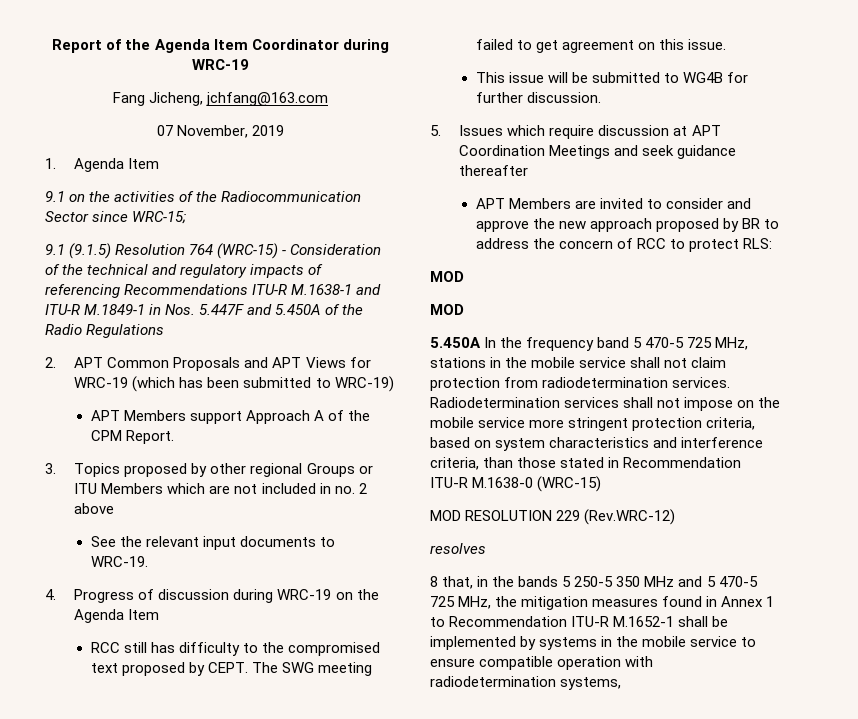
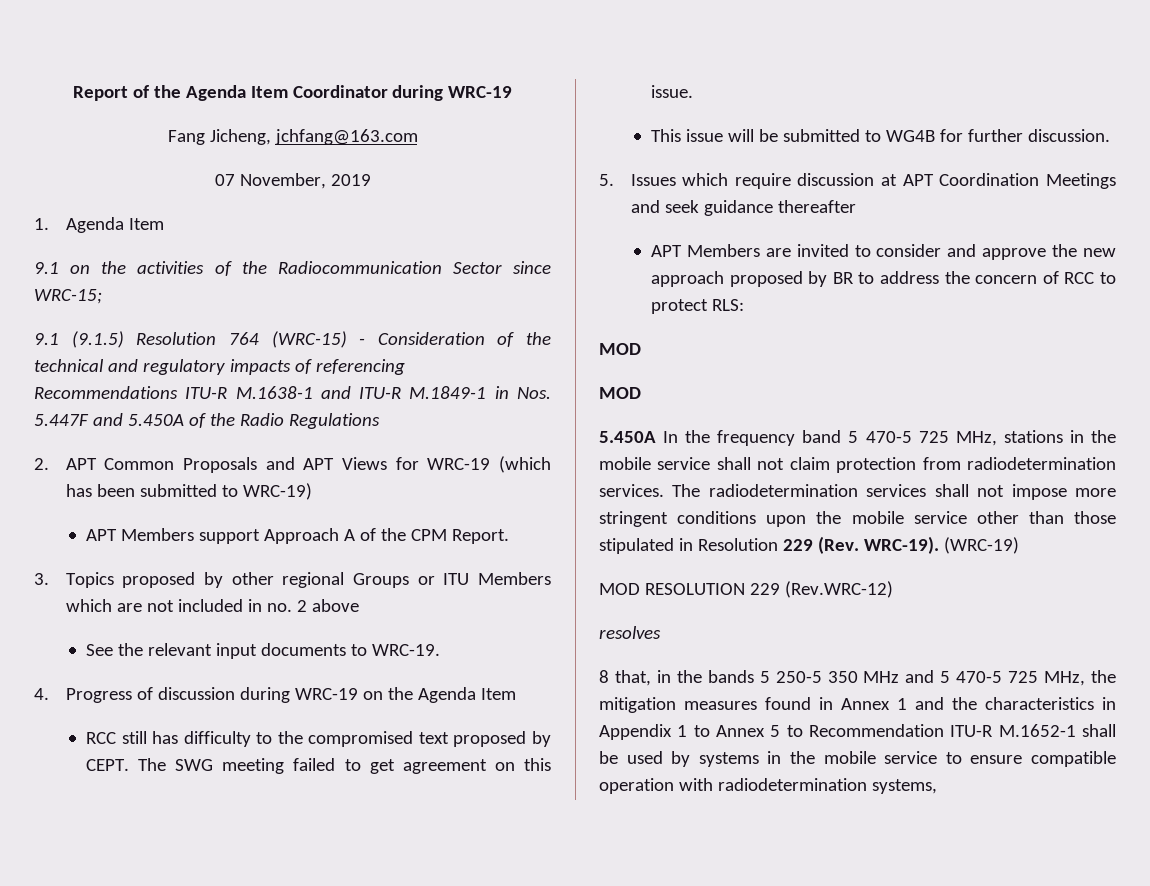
- Radiodetermination services shall not impose on the mobile service more stringent protection criteria, based on system characteristics and interference criteria, than those stated in Recommendation ITU-R M.1638-0 (WRC-15)
+ The radiodetermination services shall not impose more stringent conditions upon the mobile service other than those stipulated in Resolution 229 (Rev. WRC-19). (WRC-19)
- 8 that, in the bands 5 250-5 350 MHz and 5 470-5 725 MHz, the mitigation measures found in Annex 1 to Recommendation ITU-R M.1652-1 shall be implemented by systems in the mobile service to ensure compatible operation with radiodetermination systems,
+ 8 that, in the bands 5 250-5 350 MHz and 5 470-5 725 MHz, the mitigation measures found in Annex 1 and the characteristics in Appendix 1 to Annex 5 to Recommendation ITU-R M.1652-1 shall be used by systems in the mobile service to ensure compatible operation with radiodetermination systems,

